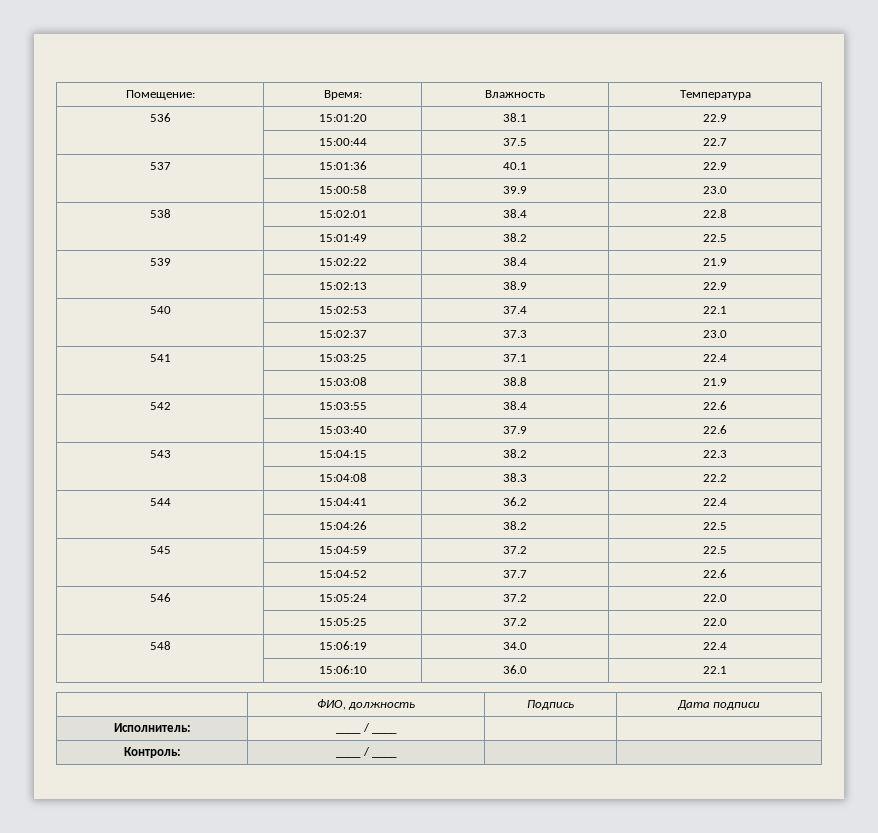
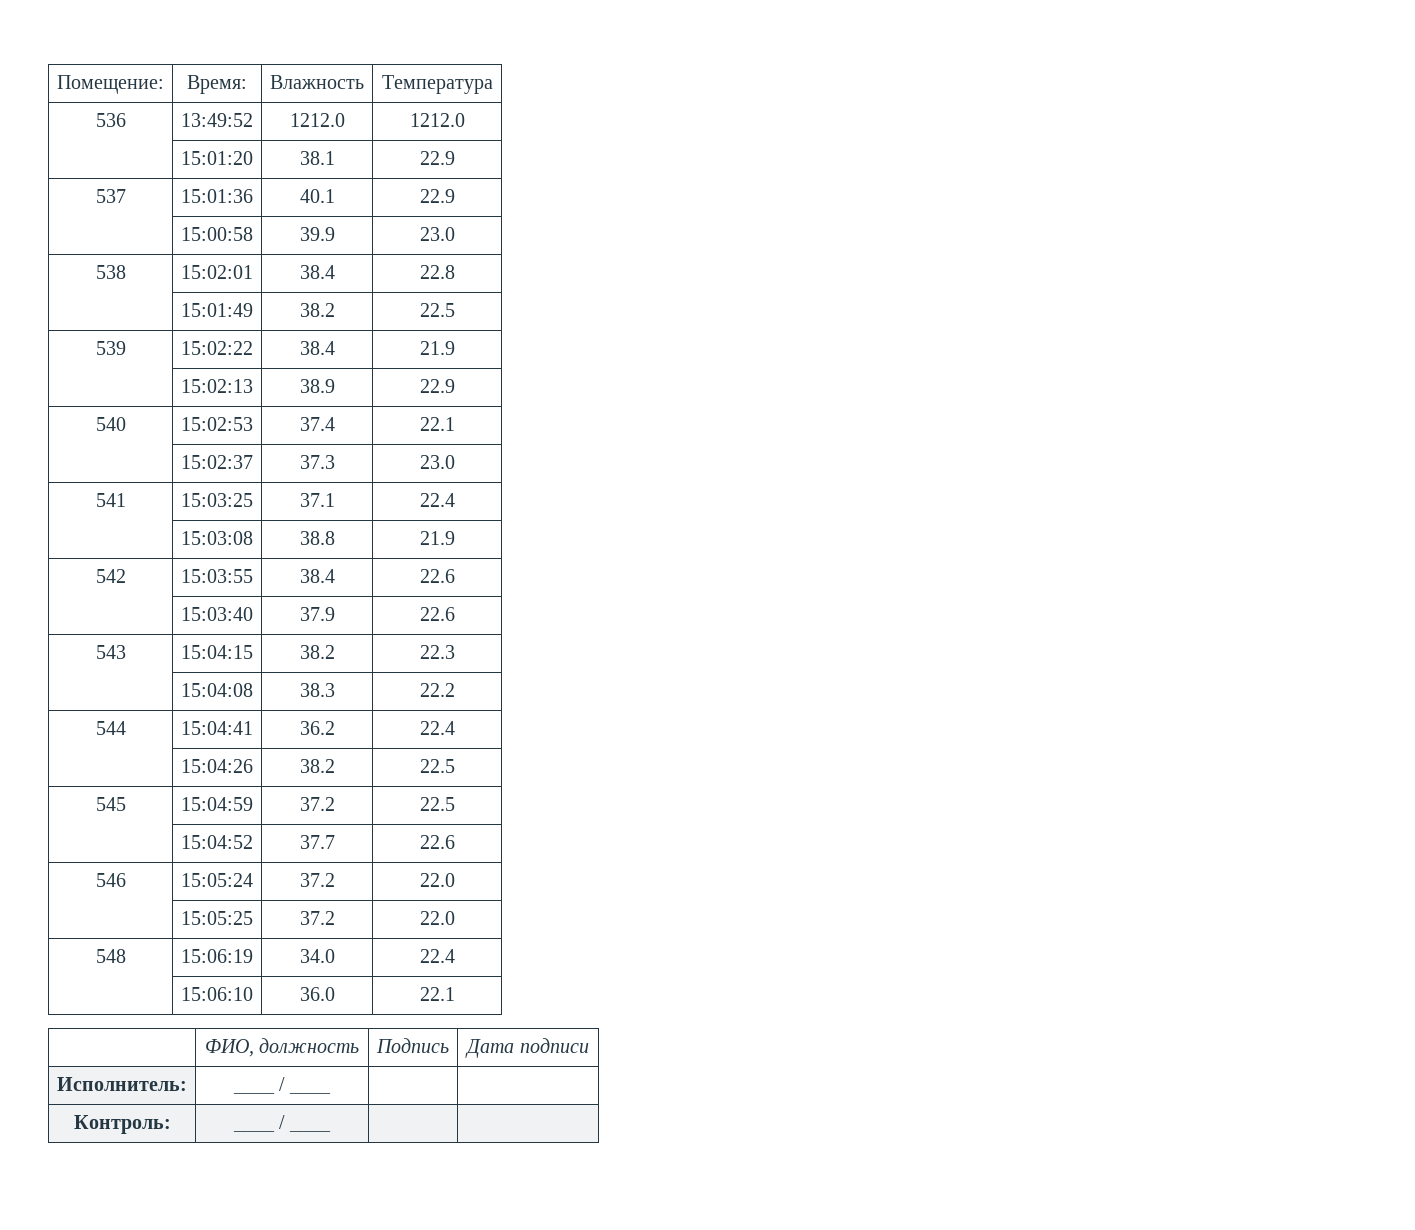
- 536 | 15:01:20 | 38.1 | 22.9
+ 536 | 13:49:52 | 1212.0 | 1212.0
+ | 15:01:20 | 38.1 | 22.9
- | 15:00:44 | 37.5 | 22.7

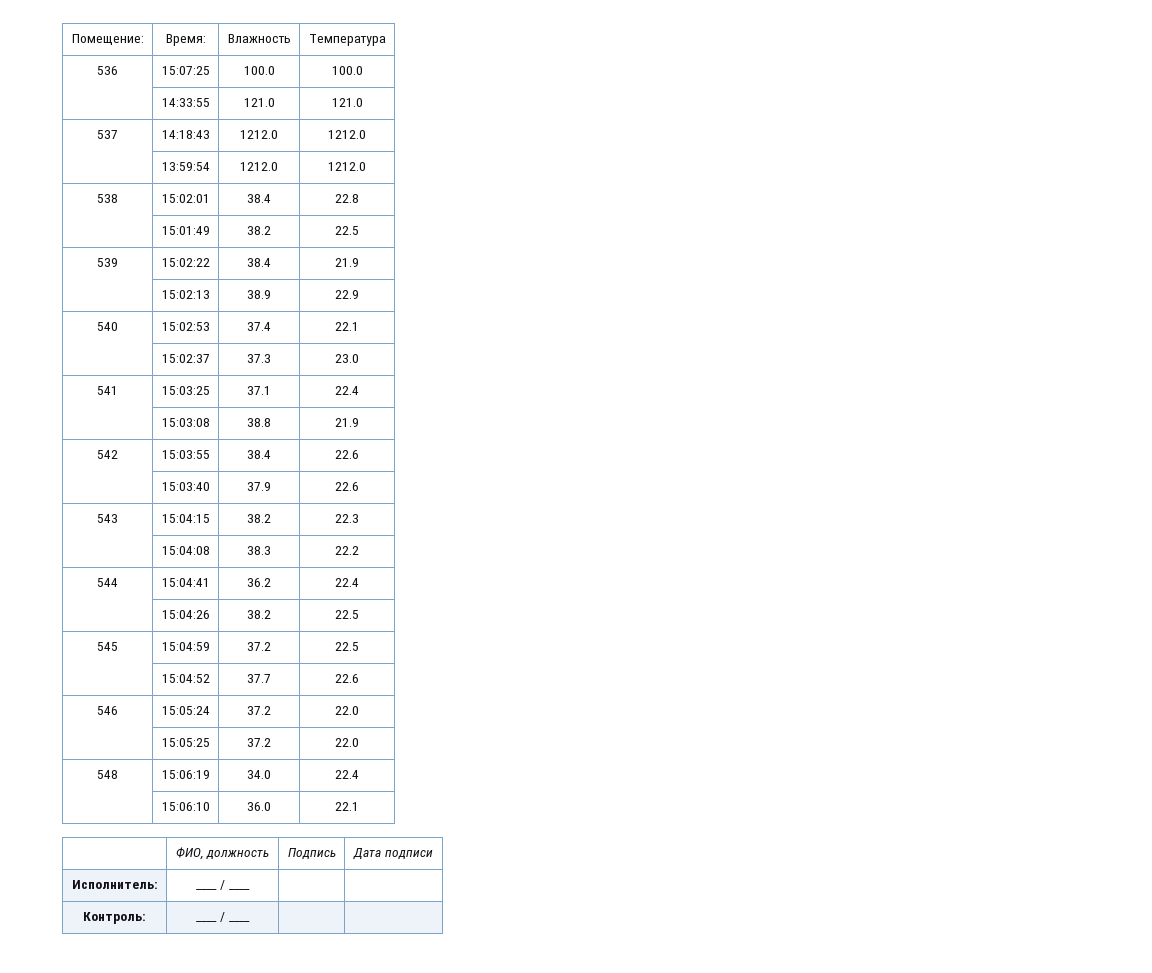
- 536 | 13:49:52 | 1212.0 | 1212.0
- | 15:01:20 | 38.1 | 22.9
- 537 | 15:01:36 | 40.1 | 22.9
- | 15:00:58 | 39.9 | 23.0
+ 536 | 15:07:25 | 100.0 | 100.0
+ | 14:33:55 | 121.0 | 121.0
+ 537 | 14:18:43 | 1212.0 | 1212.0
+ | 13:59:54 | 1212.0 | 1212.0

